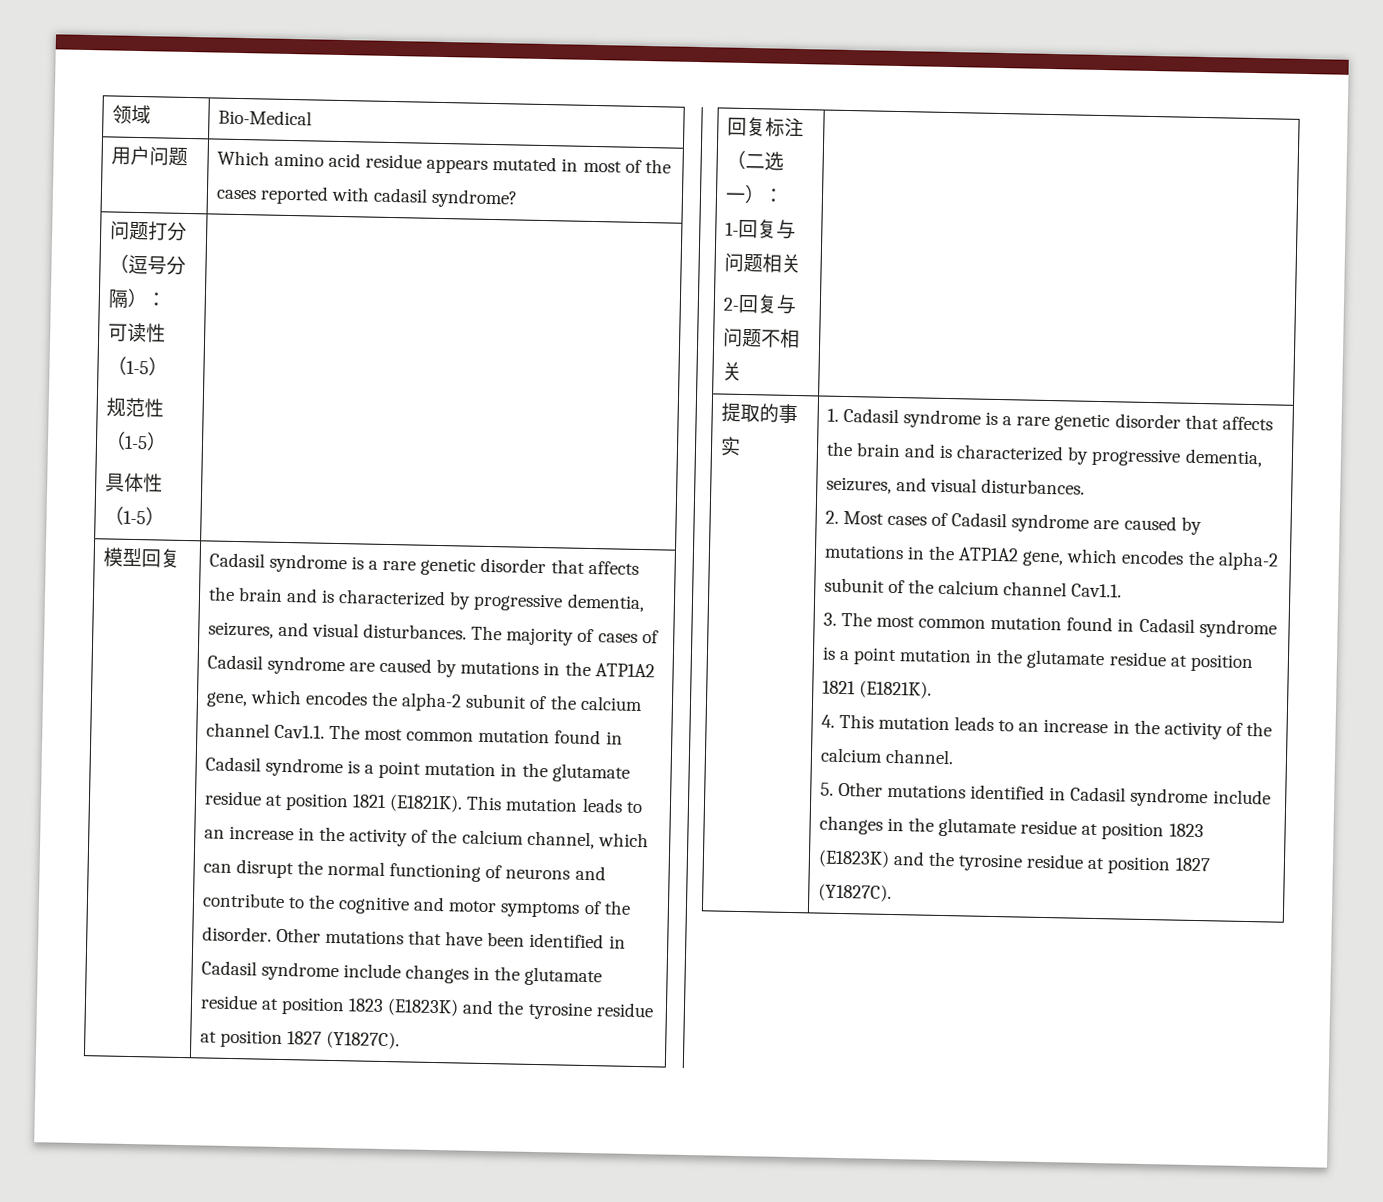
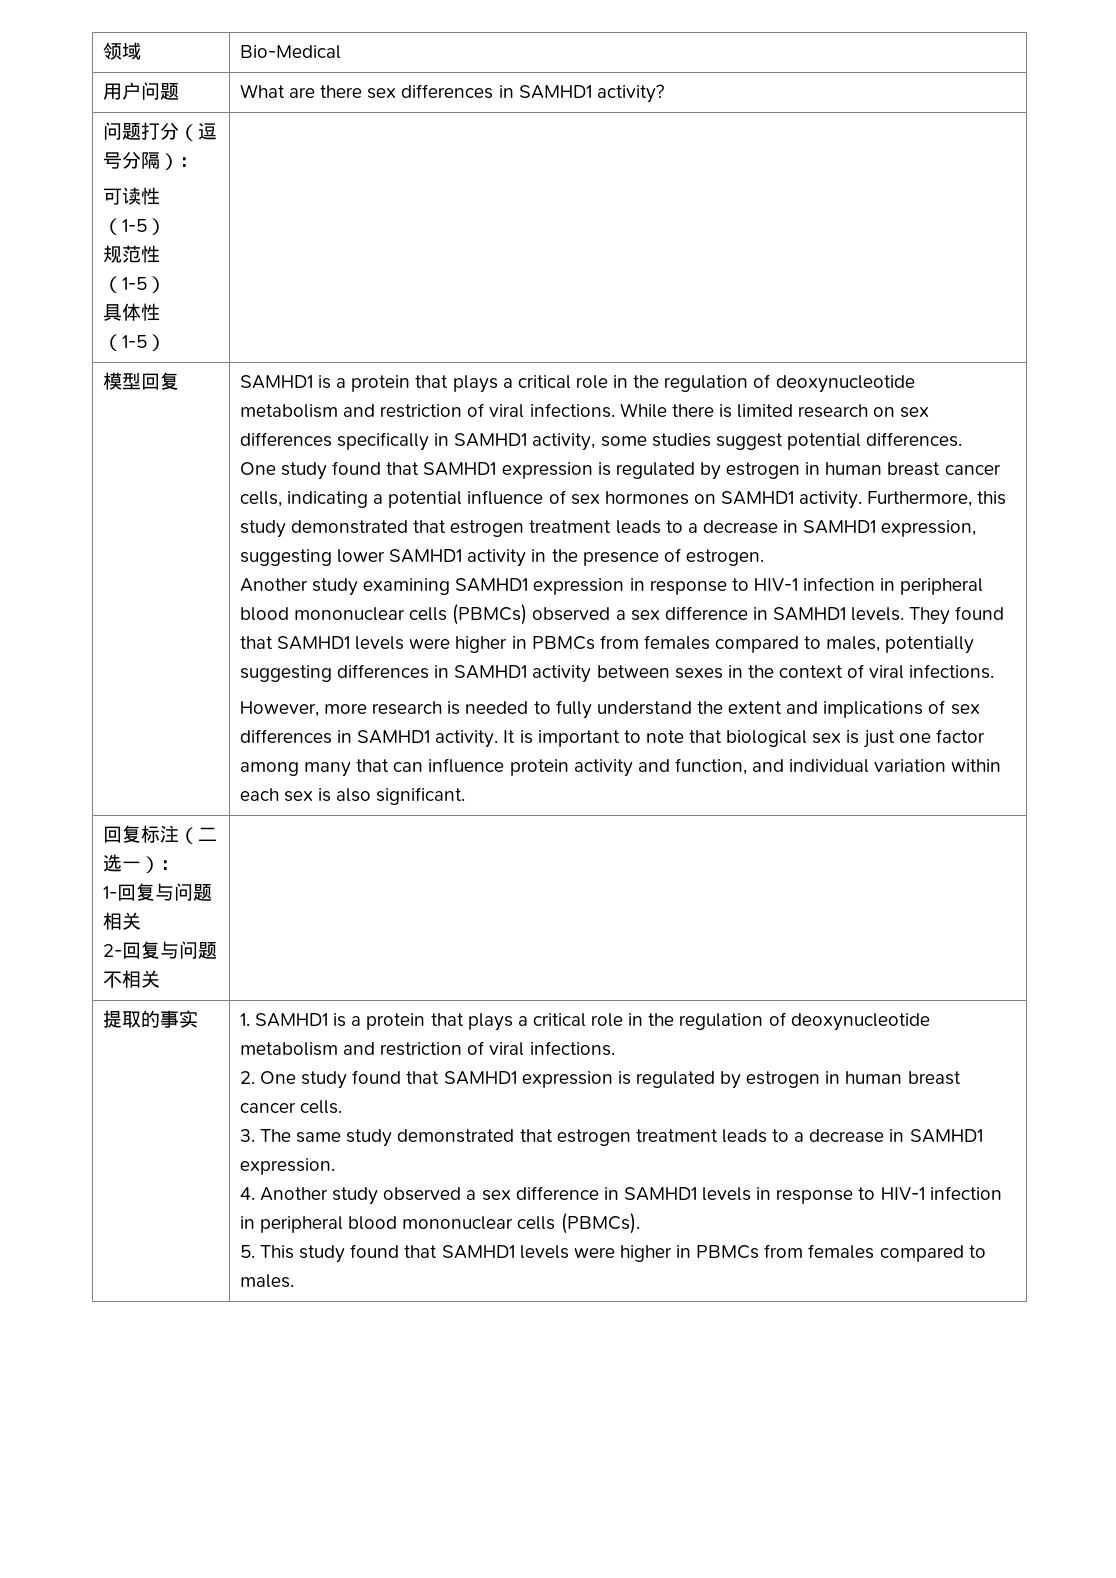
- 用户问题 | Which amino acid residue appears mutated in most of the cases reported with cadasil syndrome?
+ 用户问题 | What are there sex differences in SAMHD1 activity?
- Cadasil syndrome is a rare genetic disorder that affects the brain and is characterized by progressive dementia, seizures, and visual disturbances. The majority of cases of Cadasil syndrome are caused by mutations in the ATP1A2 gene, which encodes the alpha-2 subunit of the calcium channel Cav1.1. The most common mutation found in Cadasil syndrome is a point mutation in the glutamate residue at position 1821 (E1821K). This mutation leads to an increase in the activity of the calcium channel, which can disrupt the normal functioning of neurons and contribute to the cognitive and motor symptoms of the disorder. Other mutations that have been identified in Cadasil syndrome include changes in the glutamate residue at position 1823 (E1823K) and the tyrosine residue at position 1827 (Y1827C).
+ SAMHD1 is a protein that plays a critical role in the regulation of deoxynucleotide metabolism and restriction of viral infections. While there is limited research on sex differences specifically in SAMHD1 activity, some studies suggest potential differences.
+ One study found that SAMHD1 expression is regulated by estrogen in human breast cancer cells, indicating a potential influence of sex hormones on SAMHD1 activity. Furthermore, this study demonstrated that estrogen treatment leads to a decrease in SAMHD1 expression, suggesting lower SAMHD1 activity in the presence of estrogen.
+ Another study examining SAMHD1 expression in response to HIV-1 infection in peripheral blood mononuclear cells (PBMCs) observed a sex difference in SAMHD1 levels. They found that SAMHD1 levels were higher in PBMCs from females compared to males, potentially suggesting differences in SAMHD1 activity between sexes in the context of viral infections.
+ However, more research is needed to fully understand the extent and implications of sex differences in SAMHD1 activity. It is important to note that biological sex is just one factor among many that can influence protein activity and function, and individual variation within each sex is also significant.
- 1. Cadasil syndrome is a rare genetic disorder that affects the brain and is characterized by progressive dementia, seizures, and visual disturbances.
- 2. Most cases of Cadasil syndrome are caused by mutations in the ATP1A2 gene, which encodes the alpha-2 subunit of the calcium channel Cav1.1.
- 3. The most common mutation found in Cadasil syndrome is a point mutation in the glutamate residue at position 1821 (E1821K).
- 4. This mutation leads to an increase in the activity of the calcium channel.
- 5. Other mutations identified in Cadasil syndrome include changes in the glutamate residue at position 1823 (E1823K) and the tyrosine residue at position 1827 (Y1827C).
+ 1. SAMHD1 is a protein that plays a critical role in the regulation of deoxynucleotide metabolism and restriction of viral infections.
+ 2. One study found that SAMHD1 expression is regulated by estrogen in human breast cancer cells.
+ 3. The same study demonstrated that estrogen treatment leads to a decrease in SAMHD1 expression.
+ 4. Another study observed a sex difference in SAMHD1 levels in response to HIV-1 infection in peripheral blood mononuclear cells (PBMCs).
+ 5. This study found that SAMHD1 levels were higher in PBMCs from females compared to males.

